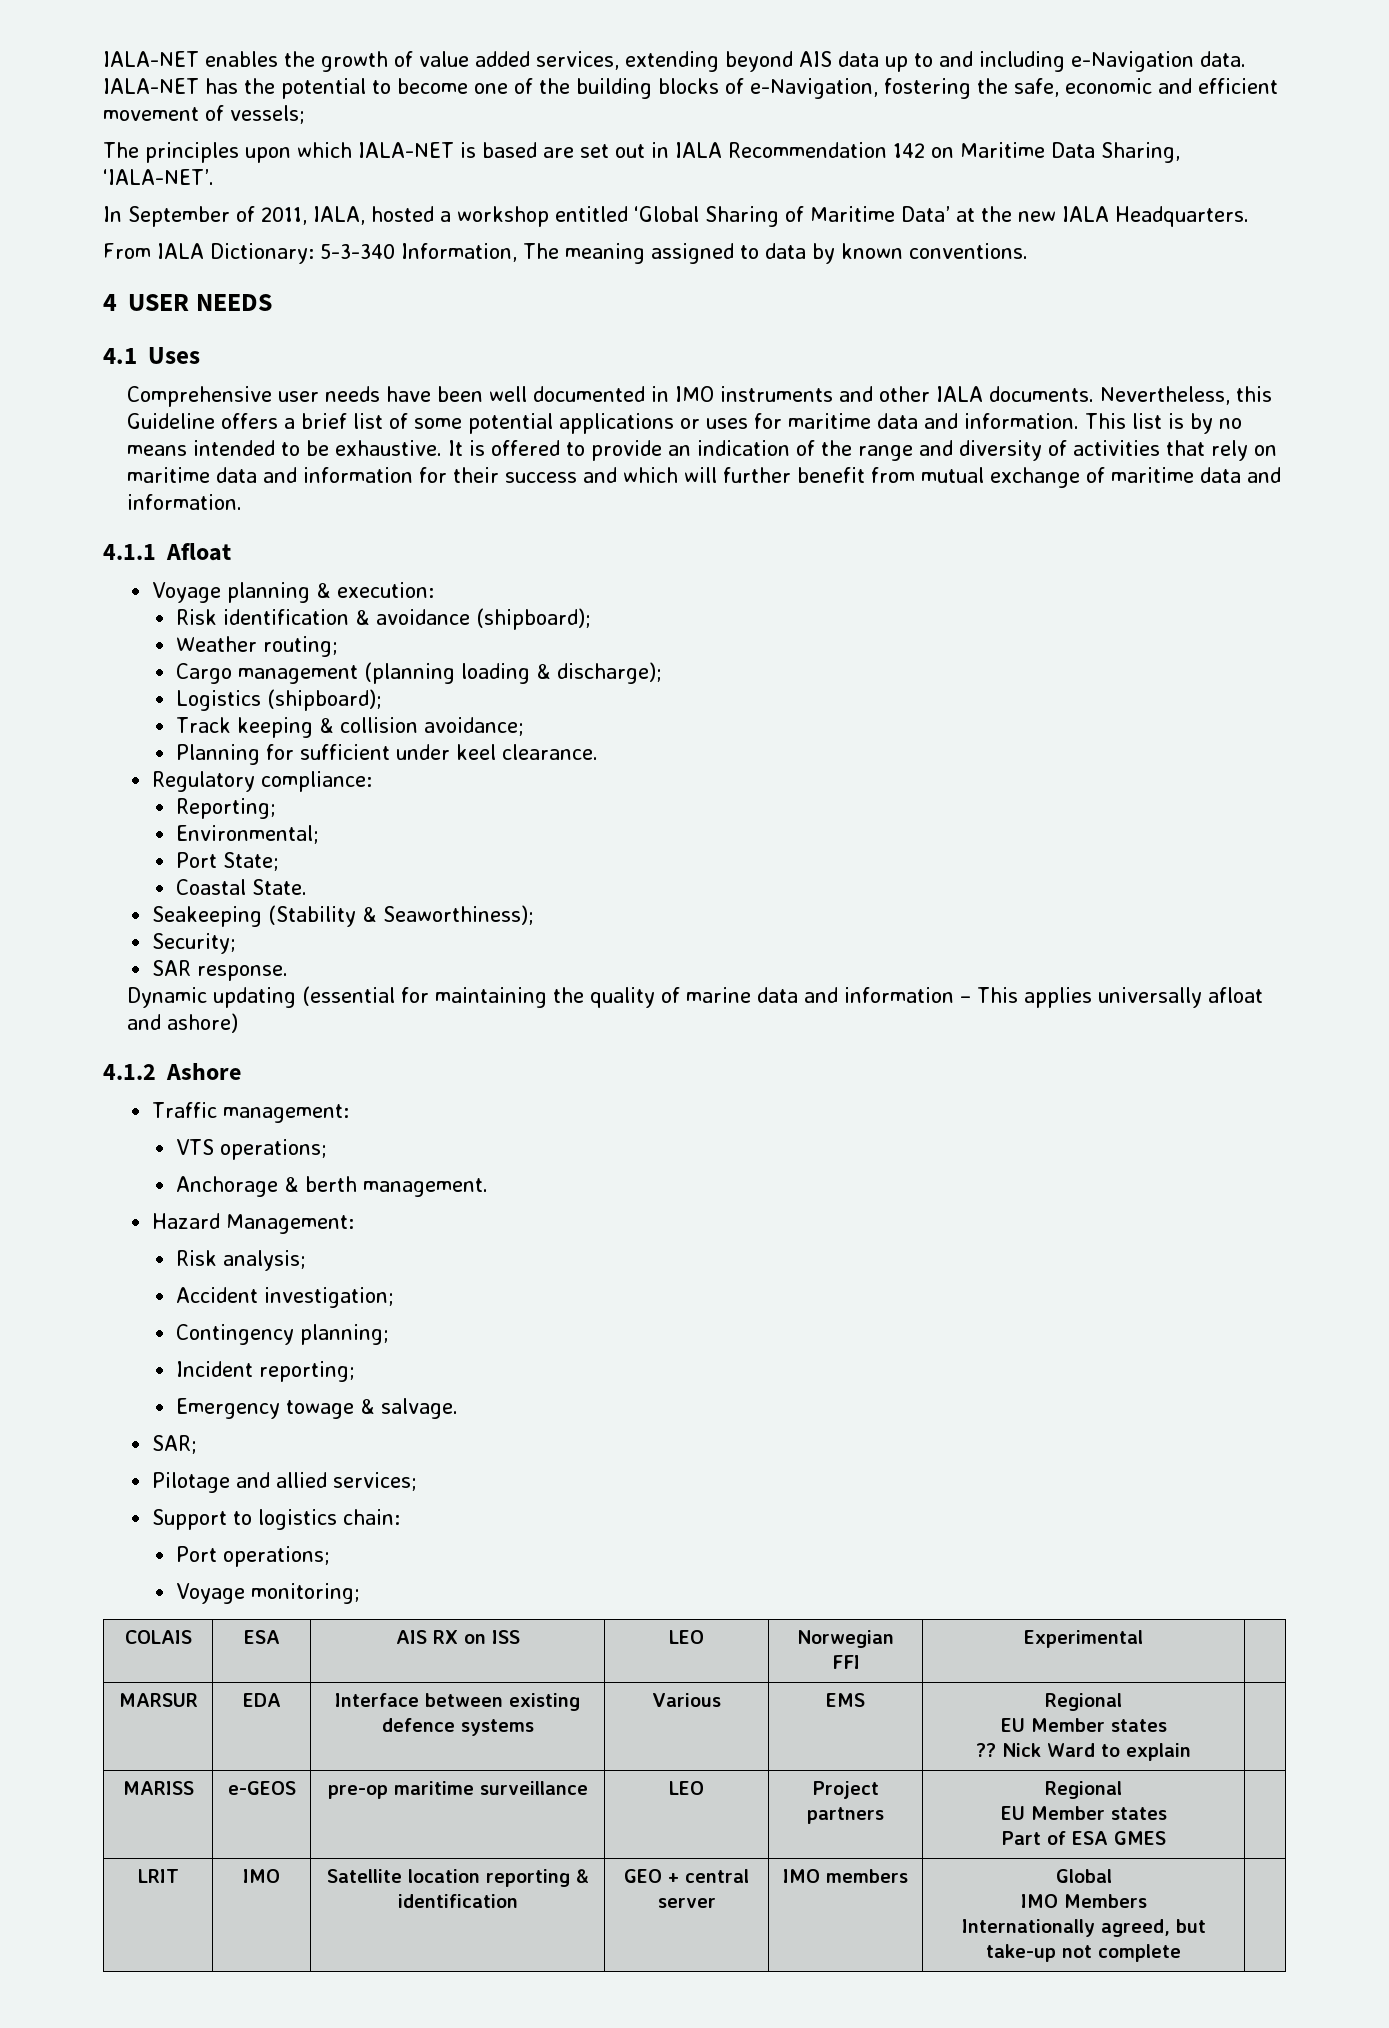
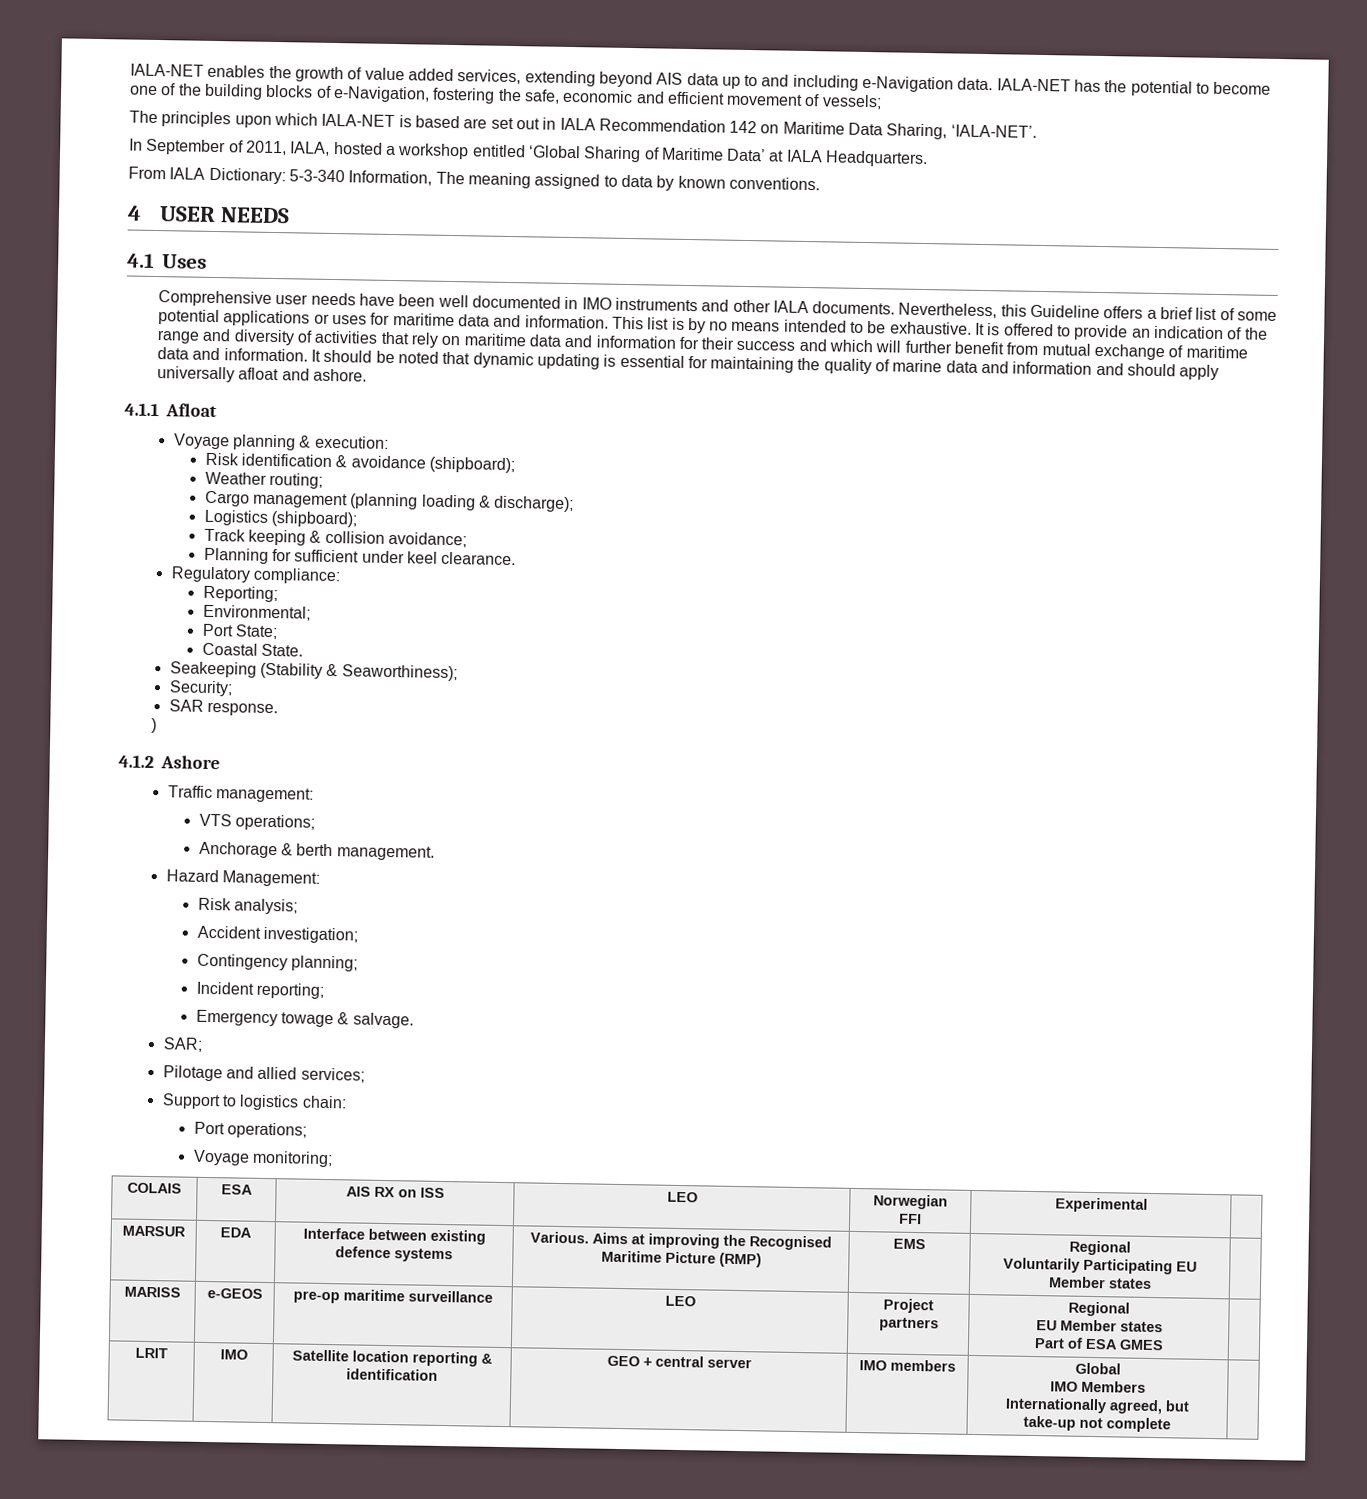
- In September of 2011, IALA, hosted a workshop entitled ‘Global Sharing of Maritime Data’ at the new IALA Headquarters.
+ In September of 2011, IALA, hosted a workshop entitled ‘Global Sharing of Maritime Data’ at IALA Headquarters.
+ It should be noted that dynamic updating is essential for maintaining the quality of marine data and information and should apply universally afloat and ashore.
- Dynamic updating (essential for maintaining the quality of marine data and information – This applies universally afloat and ashore)
+ )
- MARSUR | EDA | Interface between existing defence systems | Various | EMS | Regional
- EU Member states
- ?? Nick Ward to explain |
+ MARSUR | EDA | Interface between existing defence systems | Various. Aims at improving the Recognised Maritime Picture (RMP) | EMS | Regional
+ Voluntarily Participating EU Member states |

